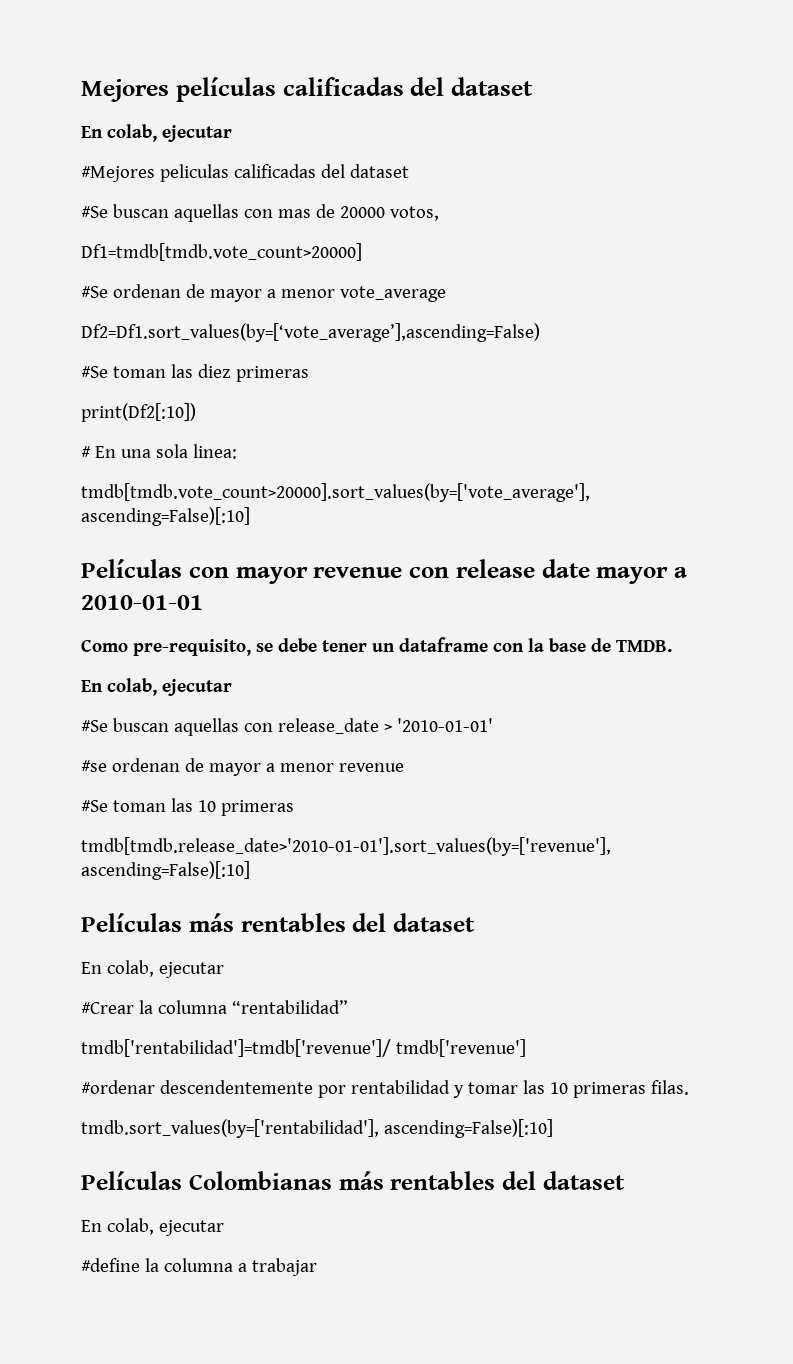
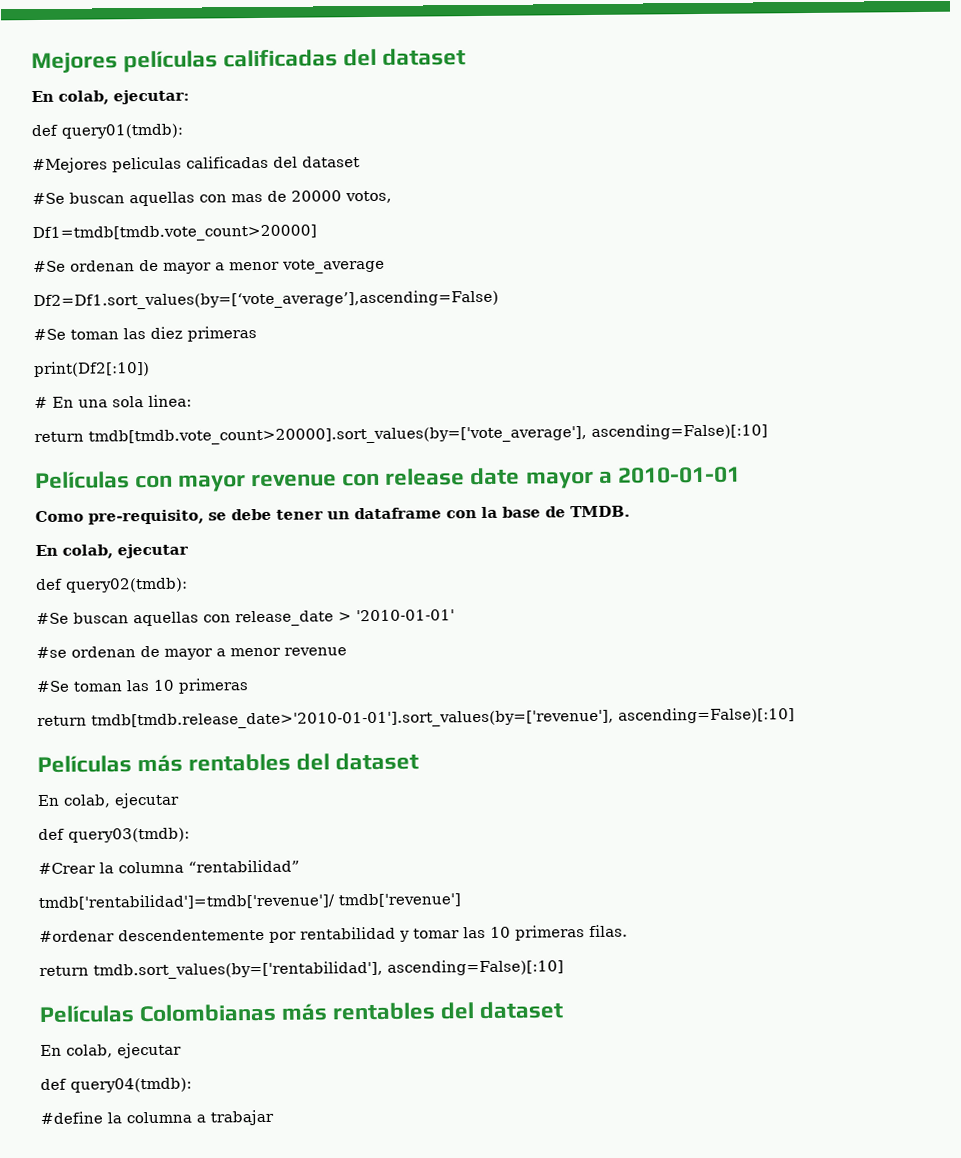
  Mejores películas calificadas del dataset
- En colab, ejecutar
+ En colab, ejecutar:
+ def query01(tmdb):
- tmdb[tmdb.vote_count>20000].sort_values(by=['vote_average'], ascending=False)[:10]
+ return tmdb[tmdb.vote_count>20000].sort_values(by=['vote_average'], ascending=False)[:10]
+ def query02(tmdb):
- tmdb[tmdb.release_date>'2010-01-01'].sort_values(by=['revenue'], ascending=False)[:10]
+ return tmdb[tmdb.release_date>'2010-01-01'].sort_values(by=['revenue'], ascending=False)[:10]
+ def query03(tmdb):
- tmdb.sort_values(by=['rentabilidad'], ascending=False)[:10]
+ return tmdb.sort_values(by=['rentabilidad'], ascending=False)[:10]
+ def query04(tmdb):

